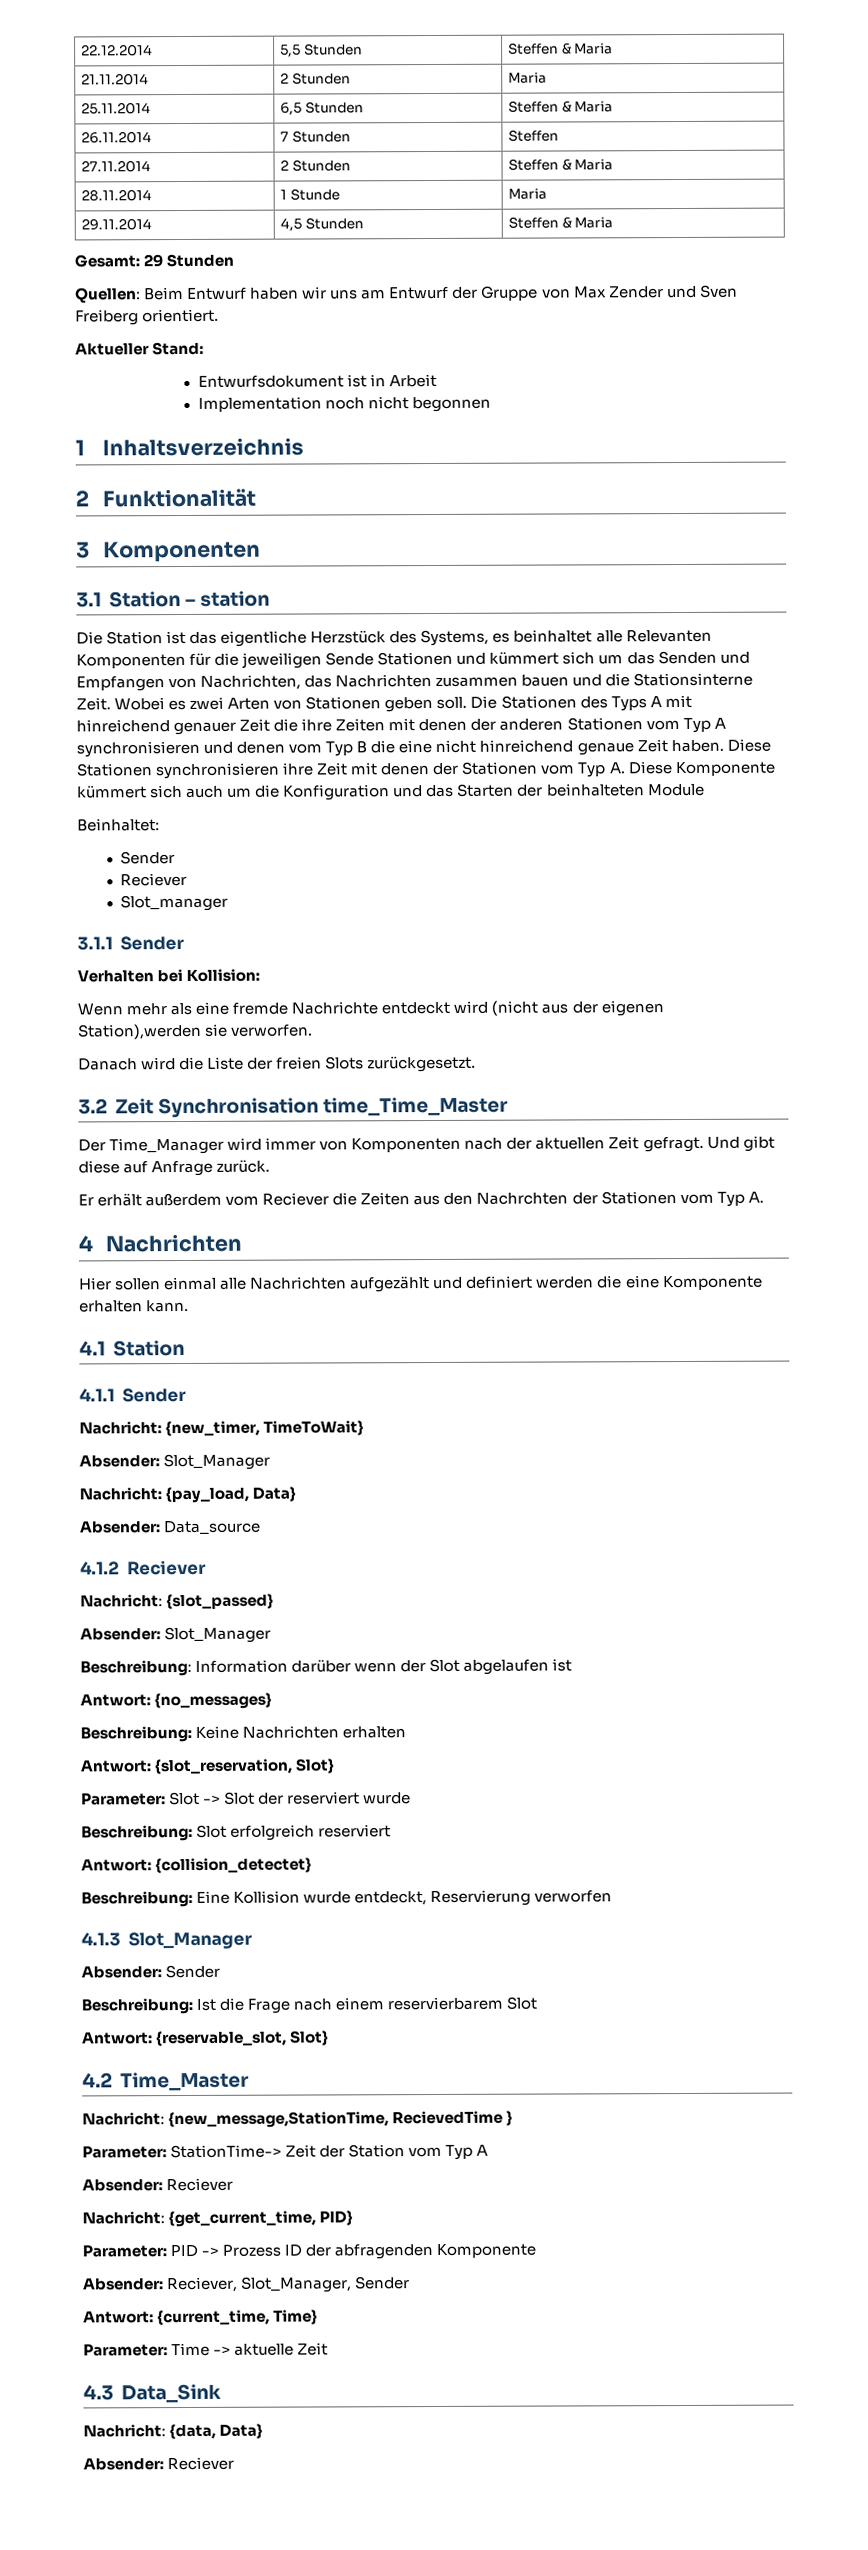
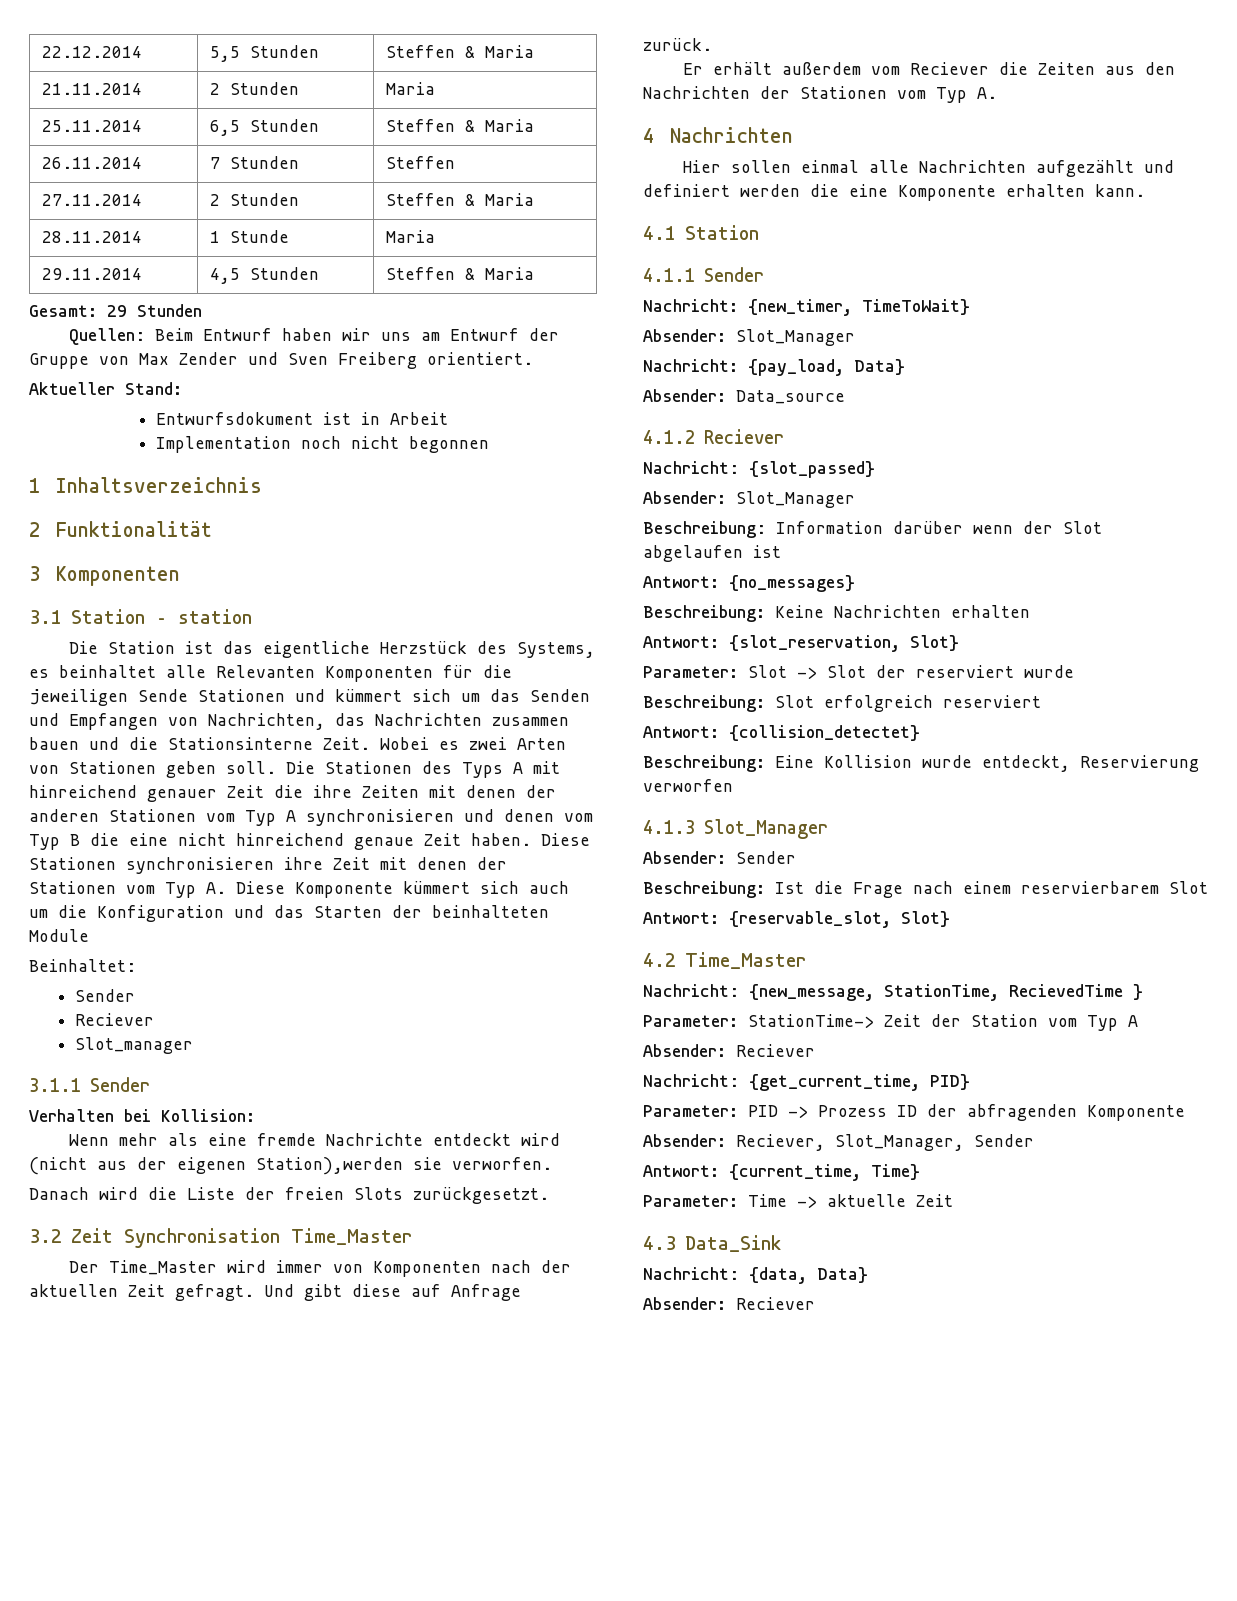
- 3.2 Zeit Synchronisation time_Time_Master
+ 3.2 Zeit Synchronisation Time_Master
- Der Time_Manager wird immer von Komponenten nach der aktuellen Zeit gefragt.
+ Der Time_Master wird immer von Komponenten nach der aktuellen Zeit gefragt.
- Er erhält außerdem vom Reciever die Zeiten aus den Nachrchten der Stationen vom Typ A.
+ Er erhält außerdem vom Reciever die Zeiten aus den Nachrichten der Stationen vom Typ A.
- Nachricht: {new_message,StationTime, RecievedTime }
+ Nachricht: {new_message, StationTime, RecievedTime }

